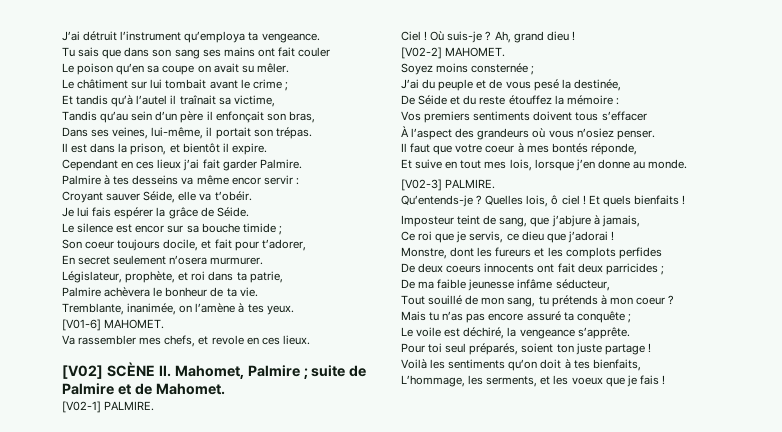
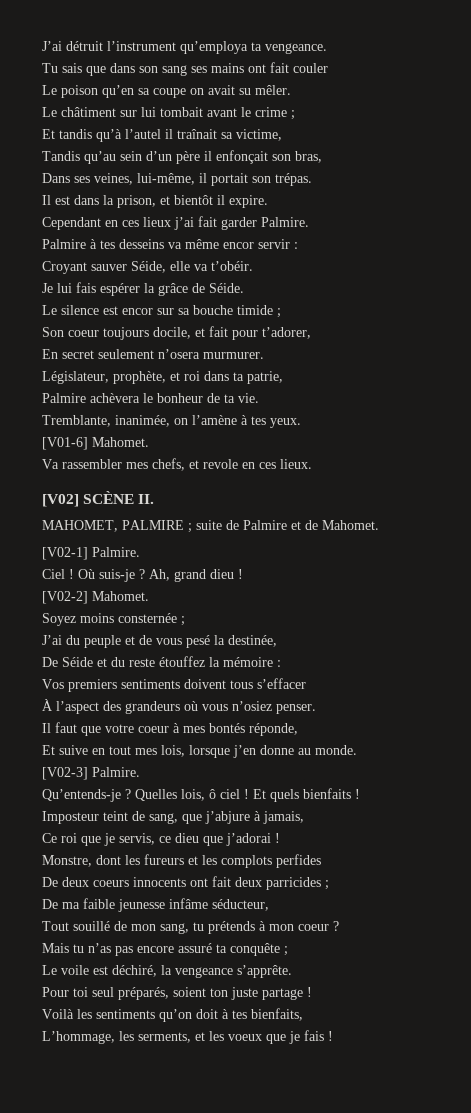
- [V01-6] MAHOMET.
+ [V01-6] Mahomet.
- [V02] SCÈNE II. Mahomet, Palmire ; suite de Palmire et de Mahomet.
+ [V02] SCÈNE II.
+ MAHOMET, PALMIRE ; suite de Palmire et de Mahomet.
- [V02-1] PALMIRE.
+ [V02-1] Palmire.
- [V02-2] MAHOMET.
+ [V02-2] Mahomet.
- [V02-3] PALMIRE.
+ [V02-3] Palmire.

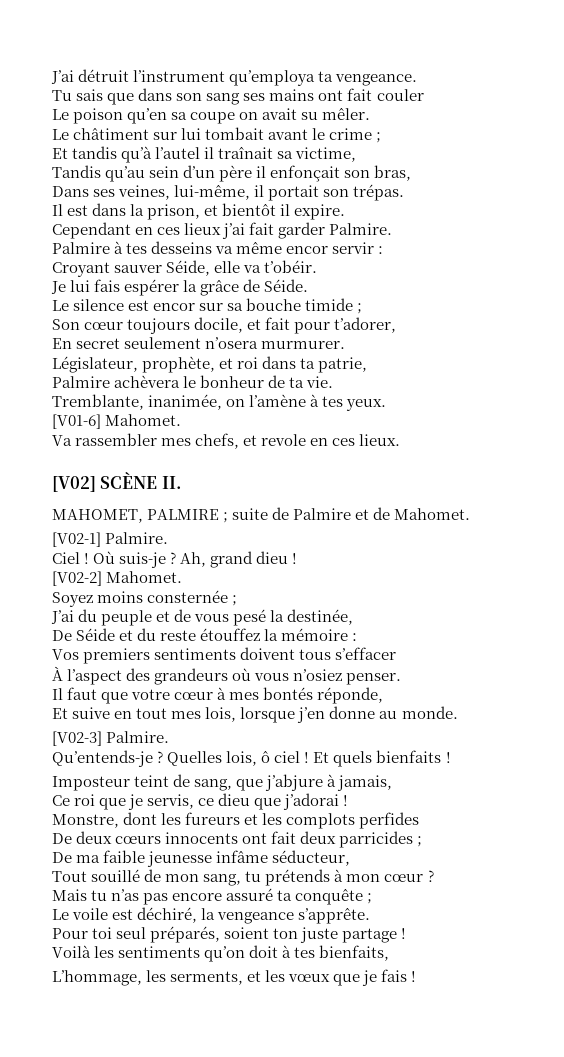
- Son coeur toujours docile, et fait pour t’adorer,
+ Son cœur toujours docile, et fait pour t’adorer,
- Il faut que votre coeur à mes bontés réponde,
+ Il faut que votre cœur à mes bontés réponde,
- De deux coeurs innocents ont fait deux parricides ;
+ De deux cœurs innocents ont fait deux parricides ;
- Tout souillé de mon sang, tu prétends à mon coeur ?
+ Tout souillé de mon sang, tu prétends à mon cœur ?
- L’hommage, les serments, et les voeux que je fais !
+ L’hommage, les serments, et les vœux que je fais !

